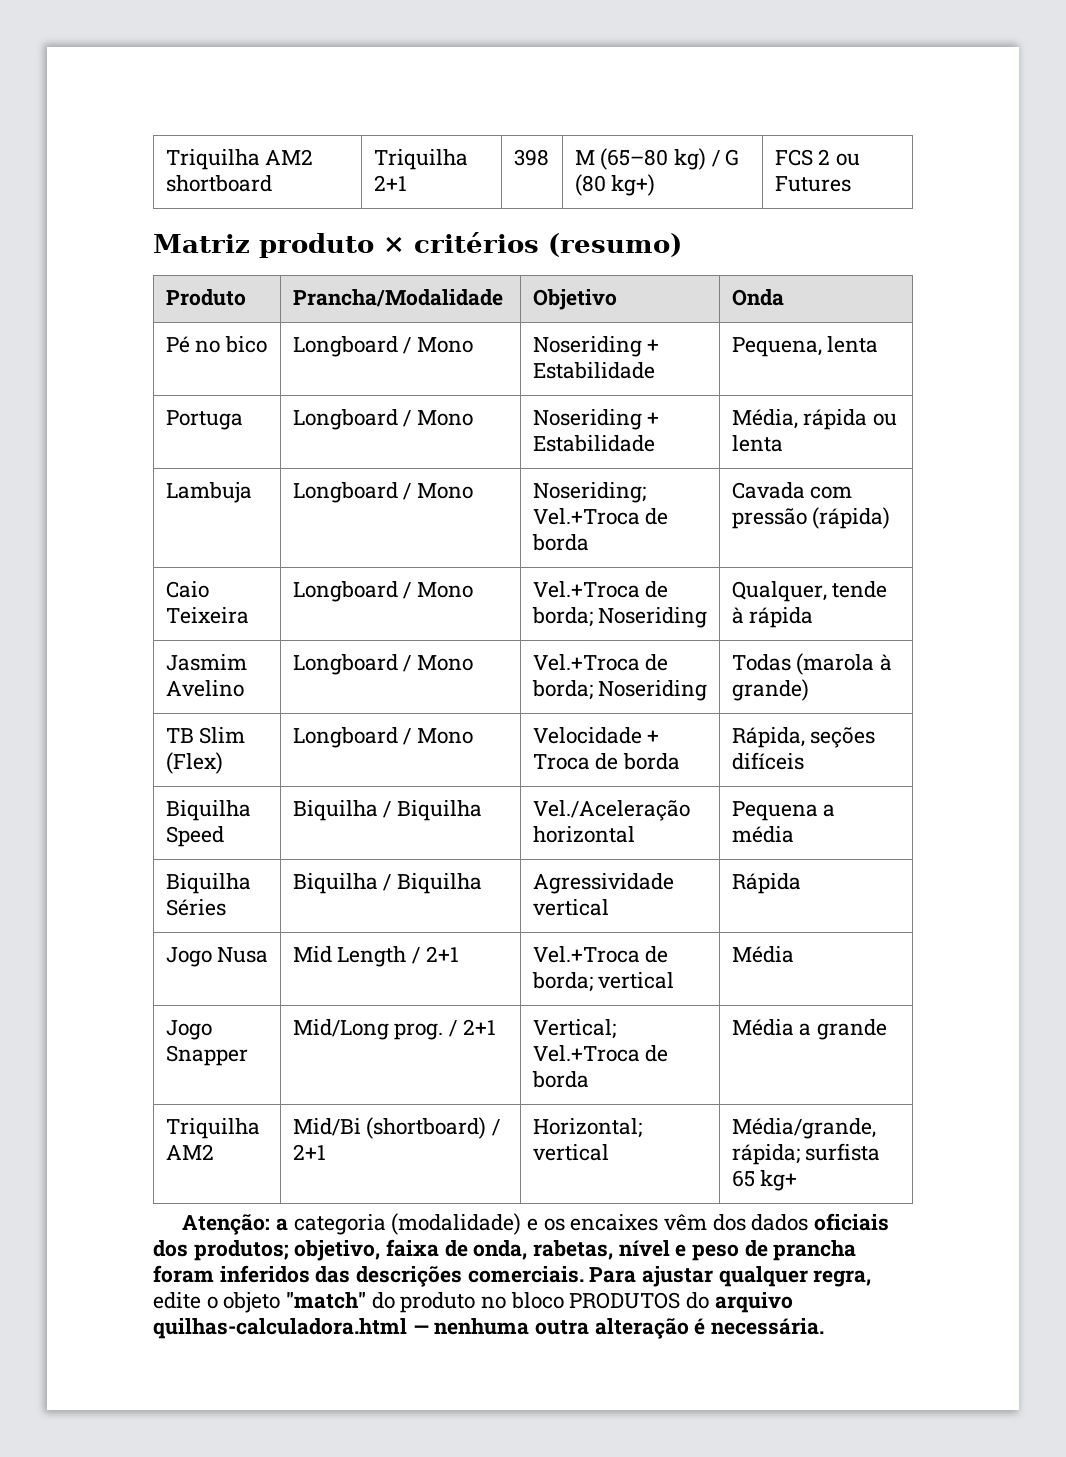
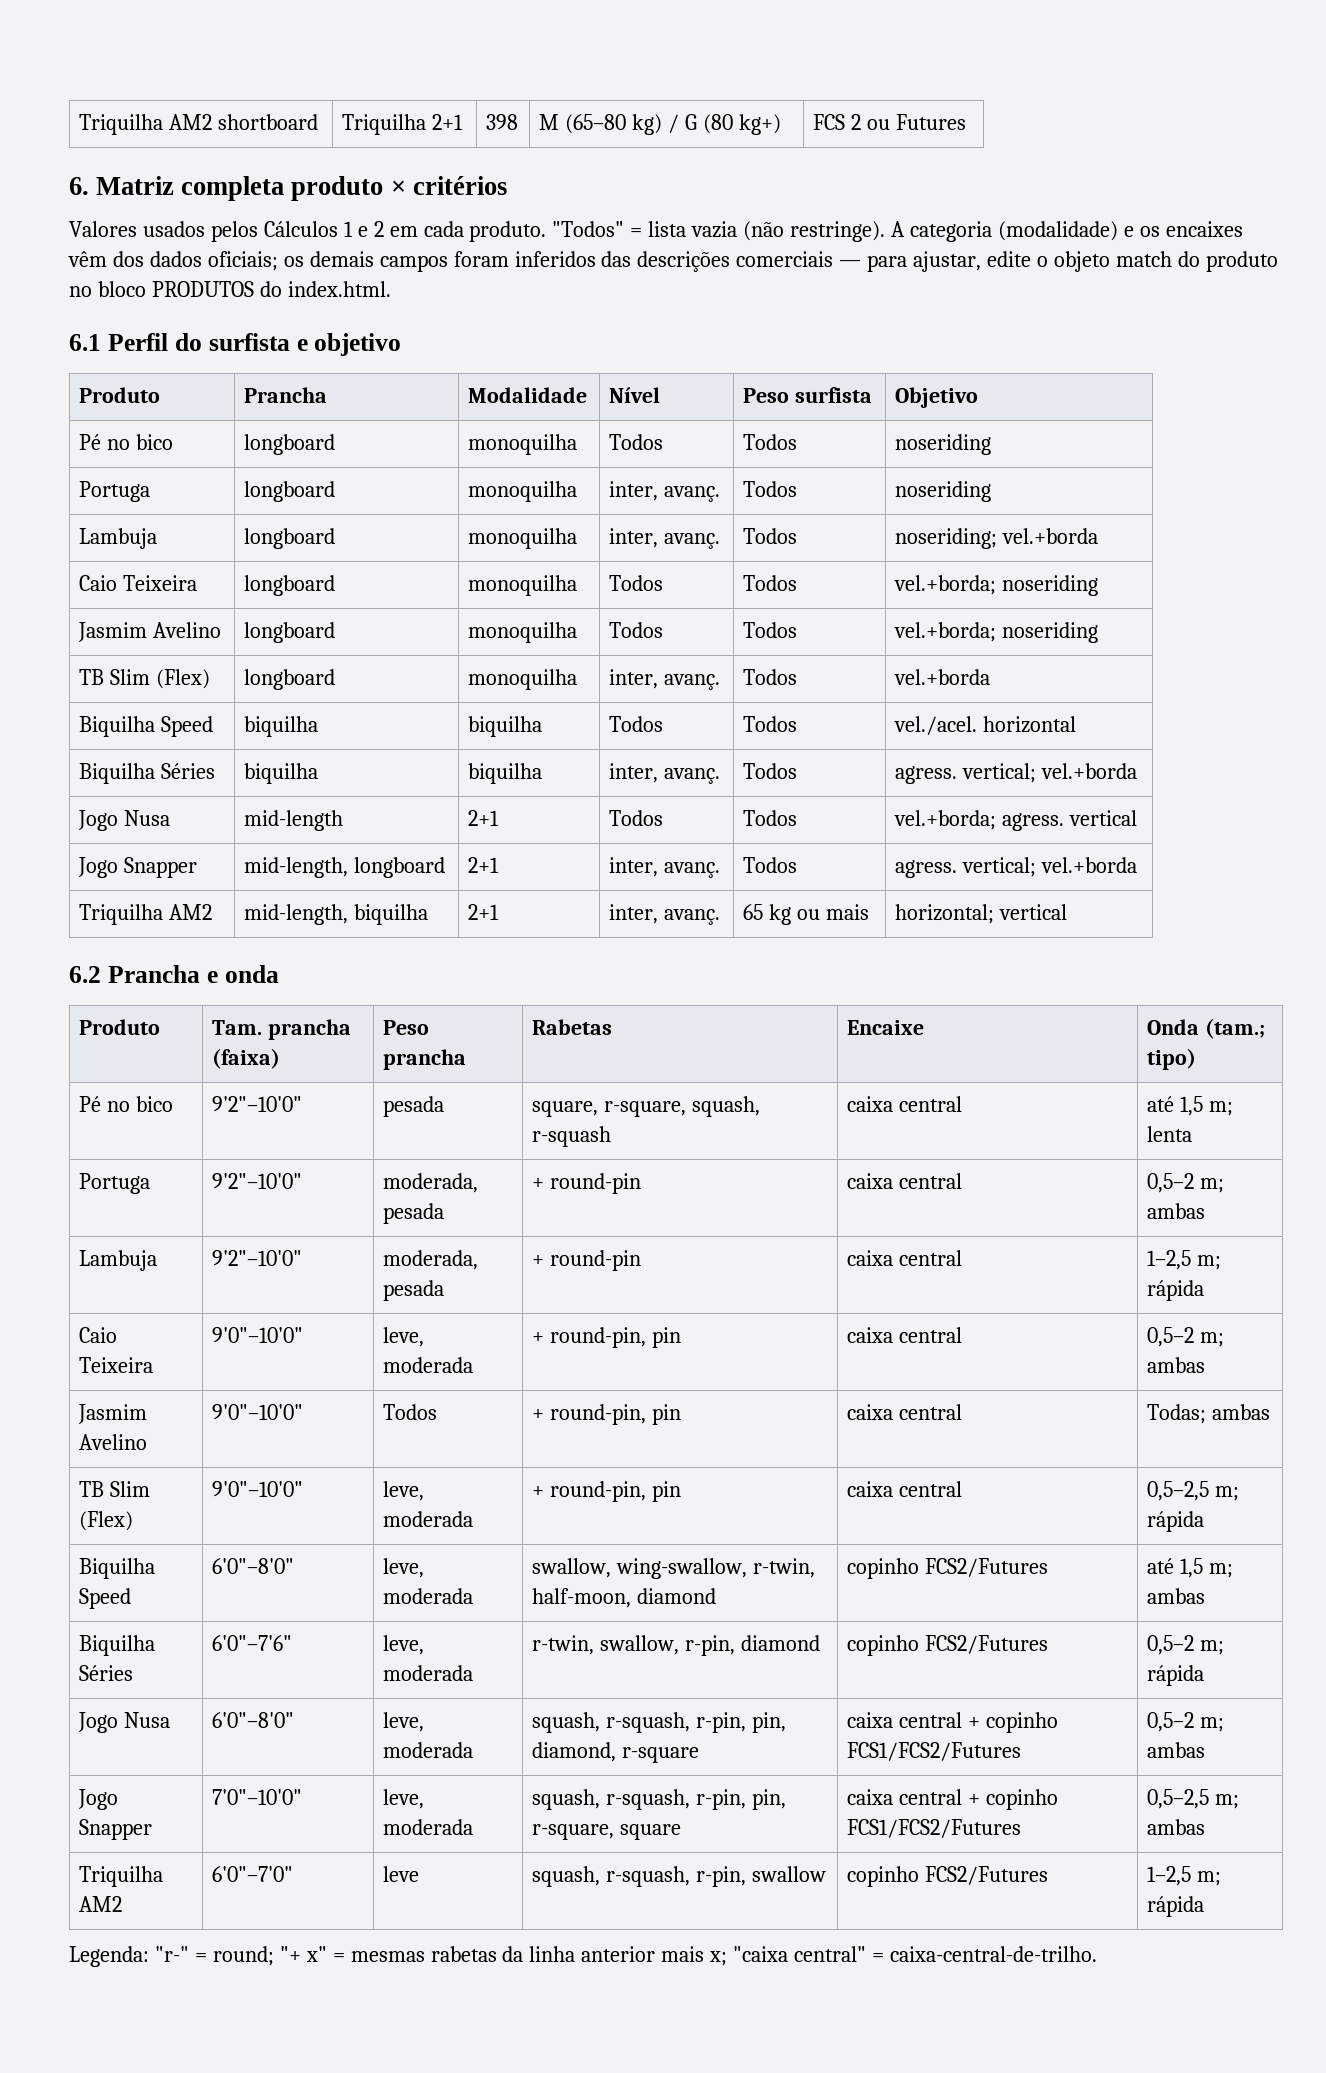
- Matriz produto × critérios (resumo)
- Produto | Prancha/Modalidade | Objetivo | Onda
- Pé no bico | Longboard / Mono | Noseriding + Estabilidade | Pequena, lenta
- Portuga | Longboard / Mono | Noseriding + Estabilidade | Média, rápida ou lenta
- Lambuja | Longboard / Mono | Noseriding; Vel.+Troca de borda | Cavada com pressão (rápida)
- Caio Teixeira | Longboard / Mono | Vel.+Troca de borda; Noseriding | Qualquer, tende à rápida
- Jasmim Avelino | Longboard / Mono | Vel.+Troca de borda; Noseriding | Todas (marola à grande)
- TB Slim (Flex) | Longboard / Mono | Velocidade + Troca de borda | Rápida, seções difíceis
- Biquilha Speed | Biquilha / Biquilha | Vel./Aceleração horizontal | Pequena a média
- Biquilha Séries | Biquilha / Biquilha | Agressividade vertical | Rápida
- Jogo Nusa | Mid Length / 2+1 | Vel.+Troca de borda; vertical | Média
- Jogo Snapper | Mid/Long prog. / 2+1 | Vertical; Vel.+Troca de borda | Média a grande
- Triquilha AM2 | Mid/Bi (shortboard) / 2+1 | Horizontal; vertical | Média/grande, rápida; surfista 65 kg+
- Atenção: a categoria (modalidade) e os encaixes vêm dos dados oficiais dos produtos; objetivo, faixa de onda, rabetas, nível e peso de prancha foram inferidos das descrições comerciais. Para ajustar qualquer regra, edite o objeto "match" do produto no bloco PRODUTOS do arquivo quilhas-calculadora.html — nenhuma outra alteração é necessária.
+ 6. Matriz completa produto × critérios
+ Valores usados pelos Cálculos 1 e 2 em cada produto. "Todos" = lista vazia (não restringe). A categoria (modalidade) e os encaixes vêm dos dados oficiais; os demais campos foram inferidos das descrições comerciais — para ajustar, edite o objeto match do produto no bloco PRODUTOS do index.html.
+ 6.1 Perfil do surfista e objetivo
+ Produto | Prancha | Modalidade | Nível | Peso surfista | Objetivo
+ Pé no bico | longboard | monoquilha | Todos | Todos | noseriding
+ Portuga | longboard | monoquilha | inter, avanç. | Todos | noseriding
+ Lambuja | longboard | monoquilha | inter, avanç. | Todos | noseriding; vel.+borda
+ Caio Teixeira | longboard | monoquilha | Todos | Todos | vel.+borda; noseriding
+ Jasmim Avelino | longboard | monoquilha | Todos | Todos | vel.+borda; noseriding
+ TB Slim (Flex) | longboard | monoquilha | inter, avanç. | Todos | vel.+borda
+ Biquilha Speed | biquilha | biquilha | Todos | Todos | vel./acel. horizontal
+ Biquilha Séries | biquilha | biquilha | inter, avanç. | Todos | agress. vertical; vel.+borda
+ Jogo Nusa | mid-length | 2+1 | Todos | Todos | vel.+borda; agress. vertical
+ Jogo Snapper | mid-length, longboard | 2+1 | inter, avanç. | Todos | agress. vertical; vel.+borda
+ Triquilha AM2 | mid-length, biquilha | 2+1 | inter, avanç. | 65 kg ou mais | horizontal; vertical
+ 6.2 Prancha e onda
+ Produto | Tam. prancha (faixa) | Peso prancha | Rabetas | Encaixe | Onda (tam.; tipo)
+ Pé no bico | 9'2"–10'0" | pesada | square, r-square, squash, r-squash | caixa central | até 1,5 m; lenta
+ Portuga | 9'2"–10'0" | moderada, pesada | + round-pin | caixa central | 0,5–2 m; ambas
+ Lambuja | 9'2"–10'0" | moderada, pesada | + round-pin | caixa central | 1–2,5 m; rápida
+ Caio Teixeira | 9'0"–10'0" | leve, moderada | + round-pin, pin | caixa central | 0,5–2 m; ambas
+ Jasmim Avelino | 9'0"–10'0" | Todos | + round-pin, pin | caixa central | Todas; ambas
+ TB Slim (Flex) | 9'0"–10'0" | leve, moderada | + round-pin, pin | caixa central | 0,5–2,5 m; rápida
+ Biquilha Speed | 6'0"–8'0" | leve, moderada | swallow, wing-swallow, r-twin, half-moon, diamond | copinho FCS2/Futures | até 1,5 m; ambas
+ Biquilha Séries | 6'0"–7'6" | leve, moderada | r-twin, swallow, r-pin, diamond | copinho FCS2/Futures | 0,5–2 m; rápida
+ Jogo Nusa | 6'0"–8'0" | leve, moderada | squash, r-squash, r-pin, pin, diamond, r-square | caixa central + copinho FCS1/FCS2/Futures | 0,5–2 m; ambas
+ Jogo Snapper | 7'0"–10'0" | leve, moderada | squash, r-squash, r-pin, pin, r-square, square | caixa central + copinho FCS1/FCS2/Futures | 0,5–2,5 m; ambas
+ Triquilha AM2 | 6'0"–7'0" | leve | squash, r-squash, r-pin, swallow | copinho FCS2/Futures | 1–2,5 m; rápida
+ Legenda: "r-" = round; "+ x" = mesmas rabetas da linha anterior mais x; "caixa central" = caixa-central-de-trilho.

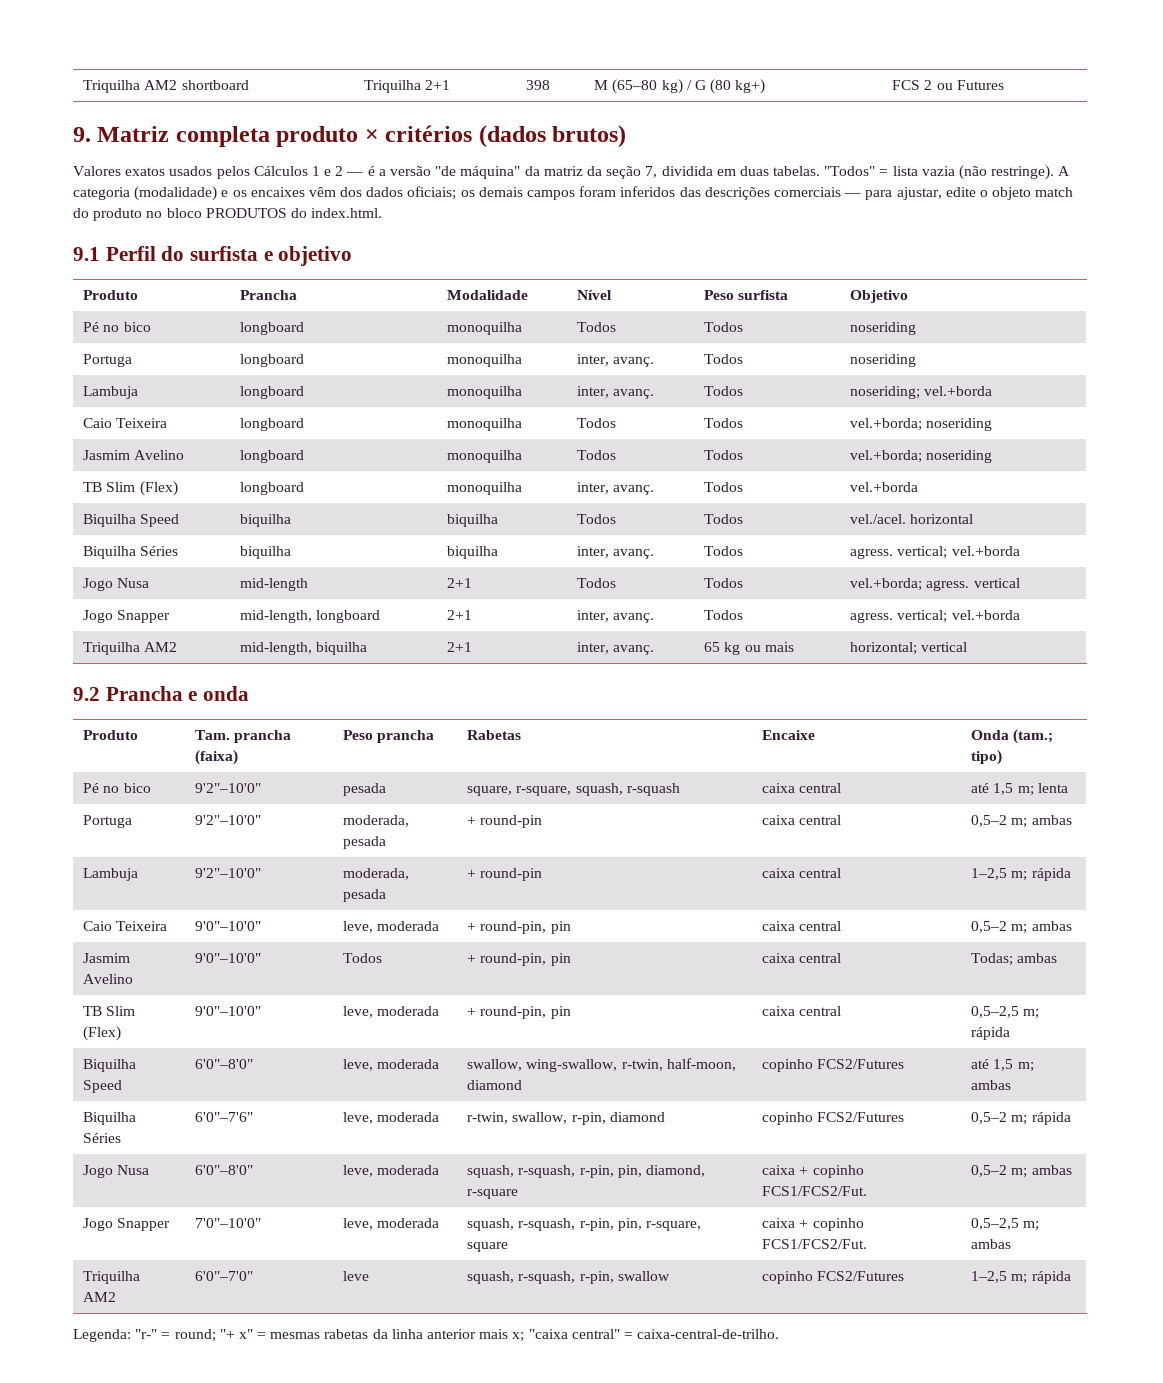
- 6. Matriz completa produto × critérios
+ 9. Matriz completa produto × critérios (dados brutos)
- Valores usados pelos Cálculos 1 e 2 em cada produto.
+ Valores exatos usados pelos Cálculos 1 e 2 — é a versão "de máquina" da matriz da seção 7, dividida em duas tabelas.
- 6.1 Perfil do surfista e objetivo
+ 9.1 Perfil do surfista e objetivo
- 6.2 Prancha e onda
+ 9.2 Prancha e onda
- Jogo Nusa | 6'0"–8'0" | leve, moderada | squash, r-squash, r-pin, pin, diamond, r-square | caixa central + copinho FCS1/FCS2/Futures | 0,5–2 m; ambas
+ Jogo Nusa | 6'0"–8'0" | leve, moderada | squash, r-squash, r-pin, pin, diamond, r-square | caixa + copinho FCS1/FCS2/Fut. | 0,5–2 m; ambas
- Jogo Snapper | 7'0"–10'0" | leve, moderada | squash, r-squash, r-pin, pin, r-square, square | caixa central + copinho FCS1/FCS2/Futures | 0,5–2,5 m; ambas
+ Jogo Snapper | 7'0"–10'0" | leve, moderada | squash, r-squash, r-pin, pin, r-square, square | caixa + copinho FCS1/FCS2/Fut. | 0,5–2,5 m; ambas

